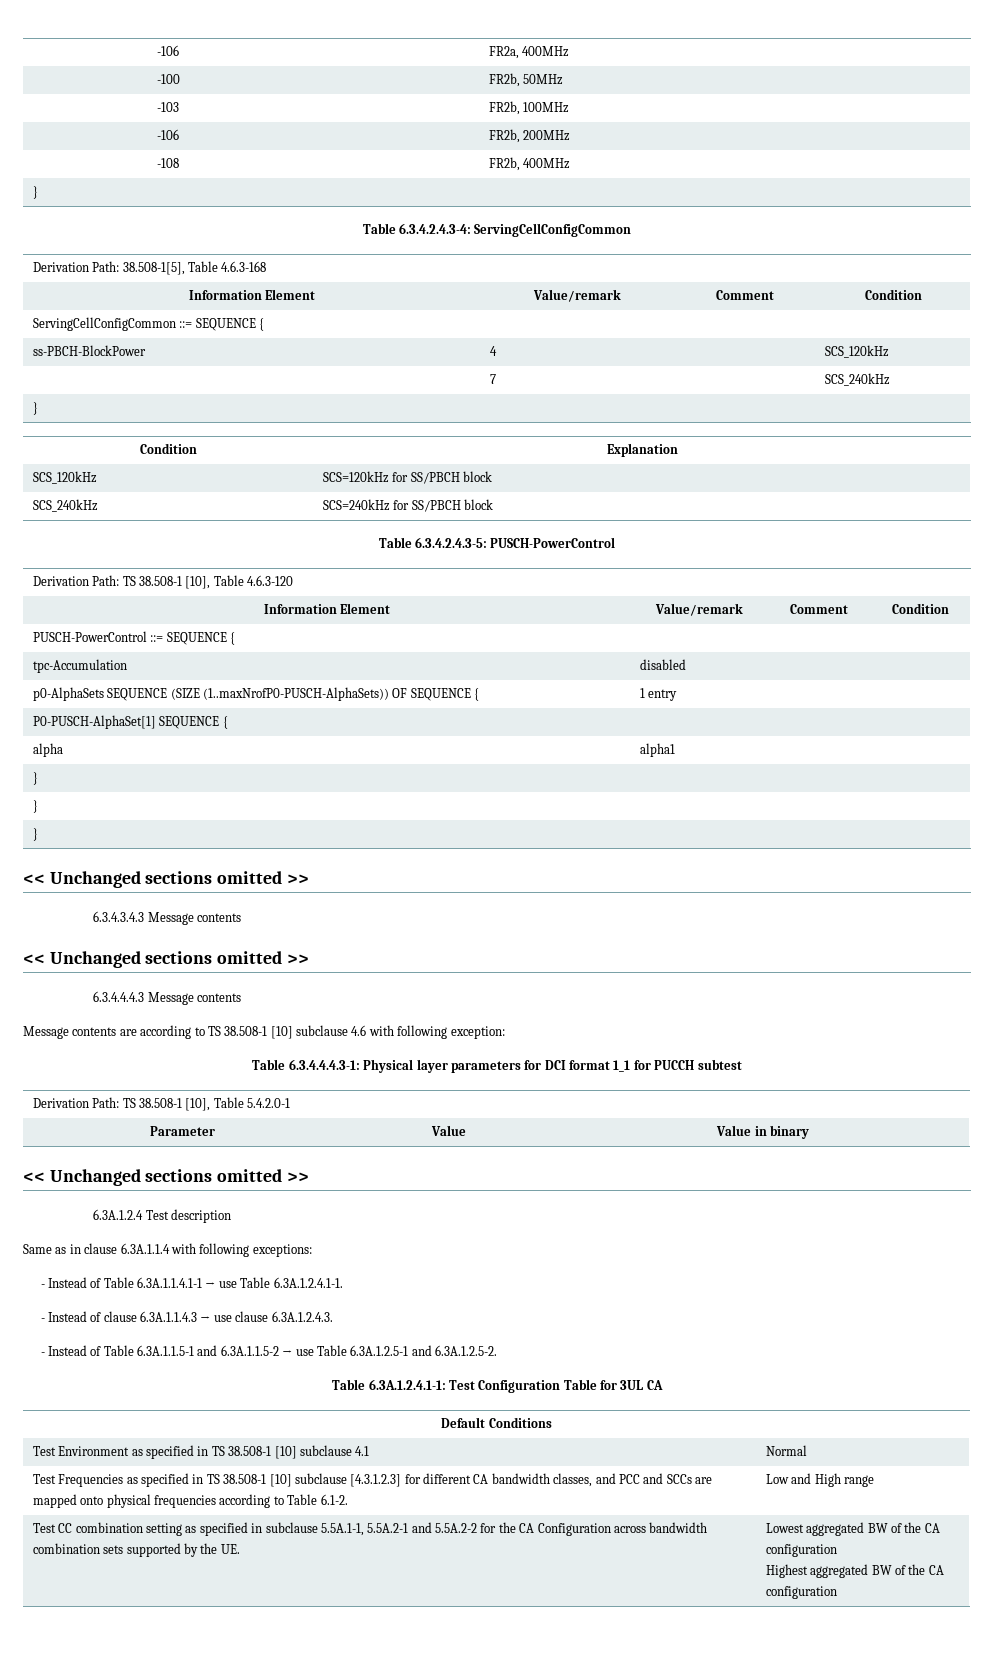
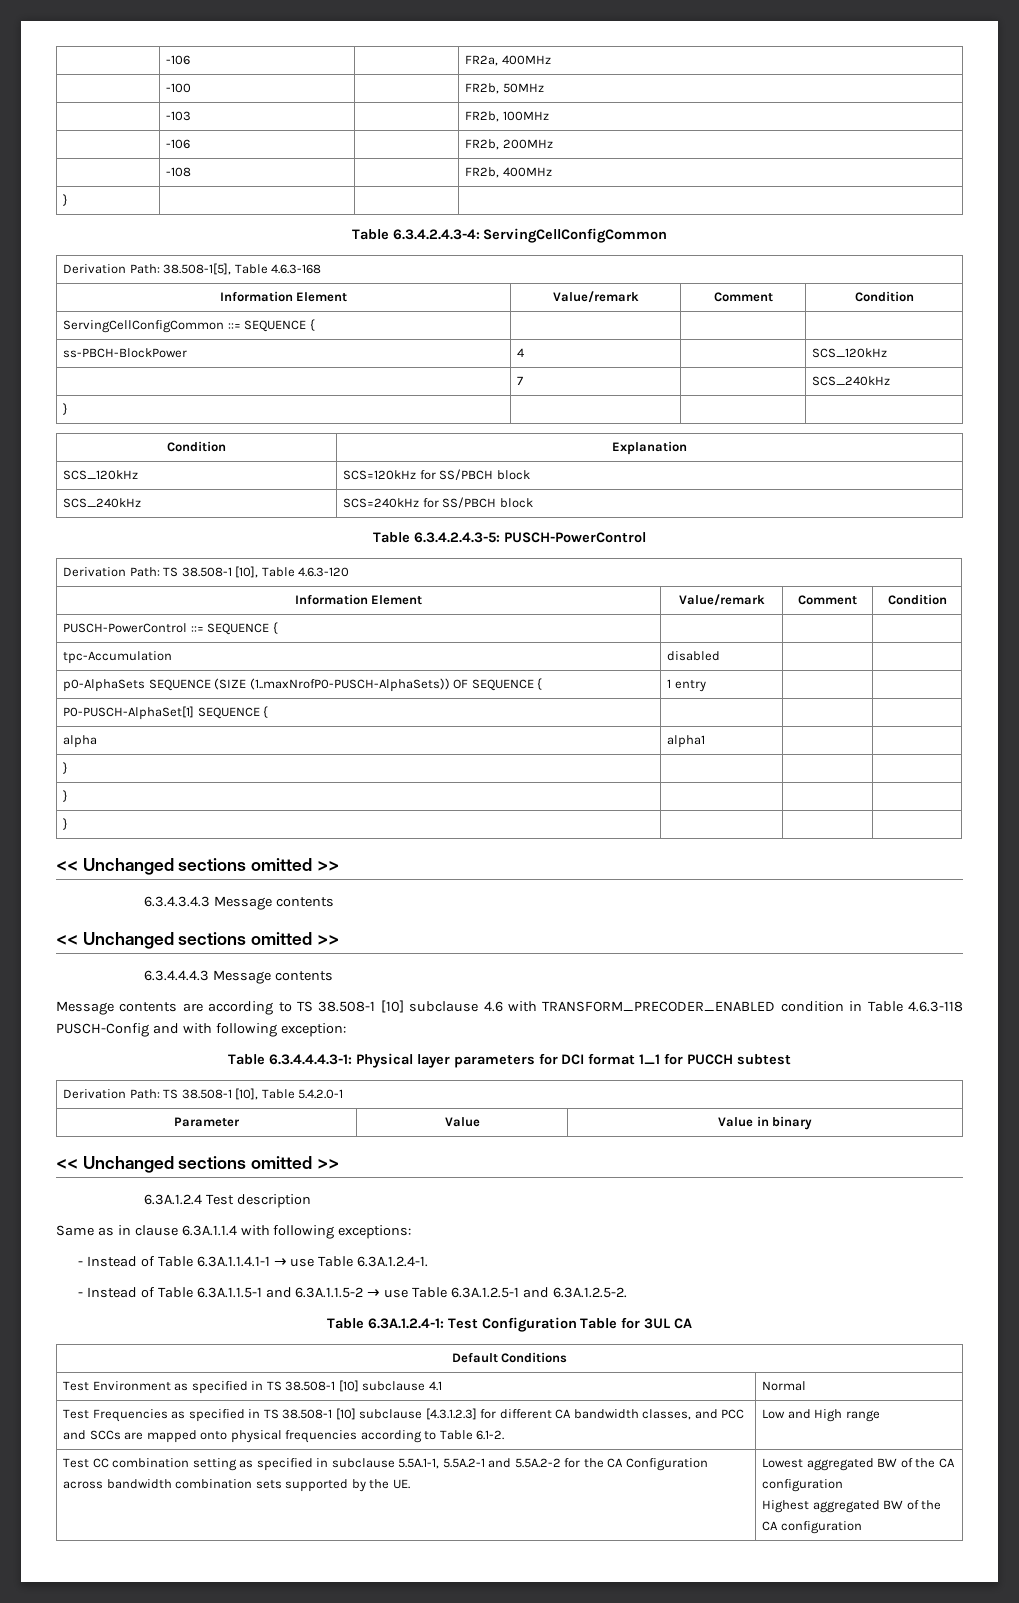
- Message contents are according to TS 38.508-1 [10] subclause 4.6 with following exception:
+ Message contents are according to TS 38.508-1 [10] subclause 4.6 with TRANSFORM_PRECODER_ENABLED condition in Table 4.6.3-118 PUSCH-Config and with following exception:
- - Instead of Table 6.3A.1.1.4.1-1 → use Table 6.3A.1.2.4.1-1.
- - Instead of clause 6.3A.1.1.4.3 → use clause 6.3A.1.2.4.3.
+ - Instead of Table 6.3A.1.1.4.1-1 → use Table 6.3A.1.2.4-1.
- Table 6.3A.1.2.4.1-1: Test Configuration Table for 3UL CA
+ Table 6.3A.1.2.4-1: Test Configuration Table for 3UL CA

